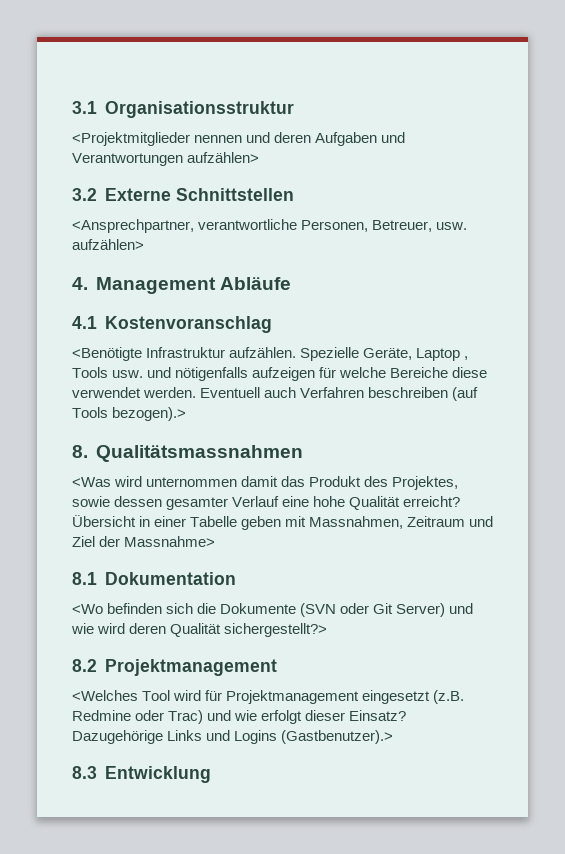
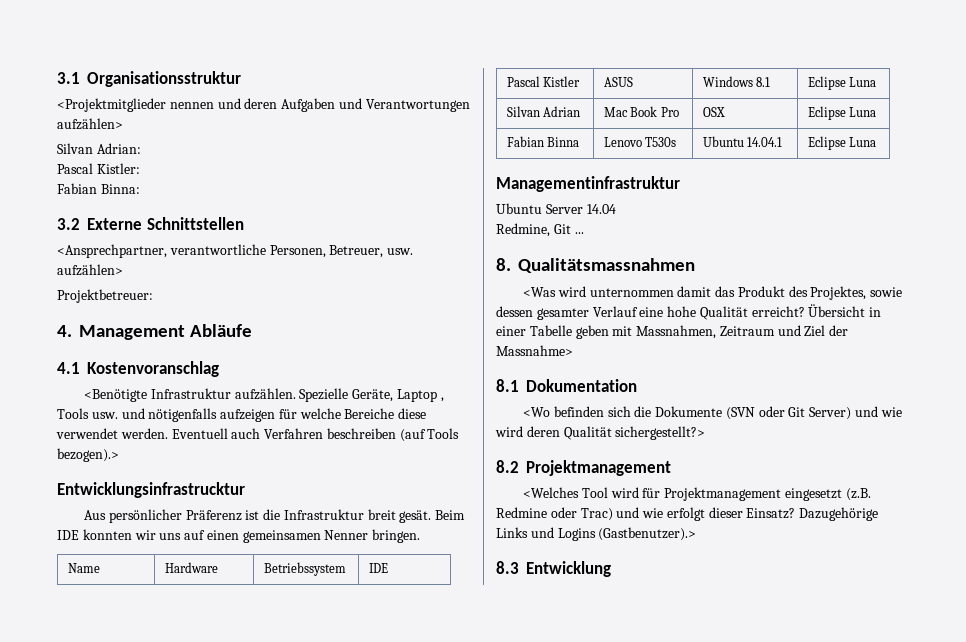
+ Silvan Adrian:
+ Pascal Kistler:
+ Fabian Binna:
+ Projektbetreuer:
+ Entwicklungsinfrastrucktur
+ Aus persönlicher Präferenz ist die Infrastruktur breit gesät. Beim IDE konnten wir uns auf einen gemeinsamen Nenner bringen.
+ Name | Hardware | Betriebssystem | IDE
+ Pascal Kistler | ASUS | Windows 8.1 | Eclipse Luna
+ Silvan Adrian | Mac Book Pro | OSX | Eclipse Luna
+ Fabian Binna | Lenovo T530s | Ubuntu 14.04.1 | Eclipse Luna
+ Managementinfrastruktur
+ Ubuntu Server 14.04
+ Redmine, Git ...

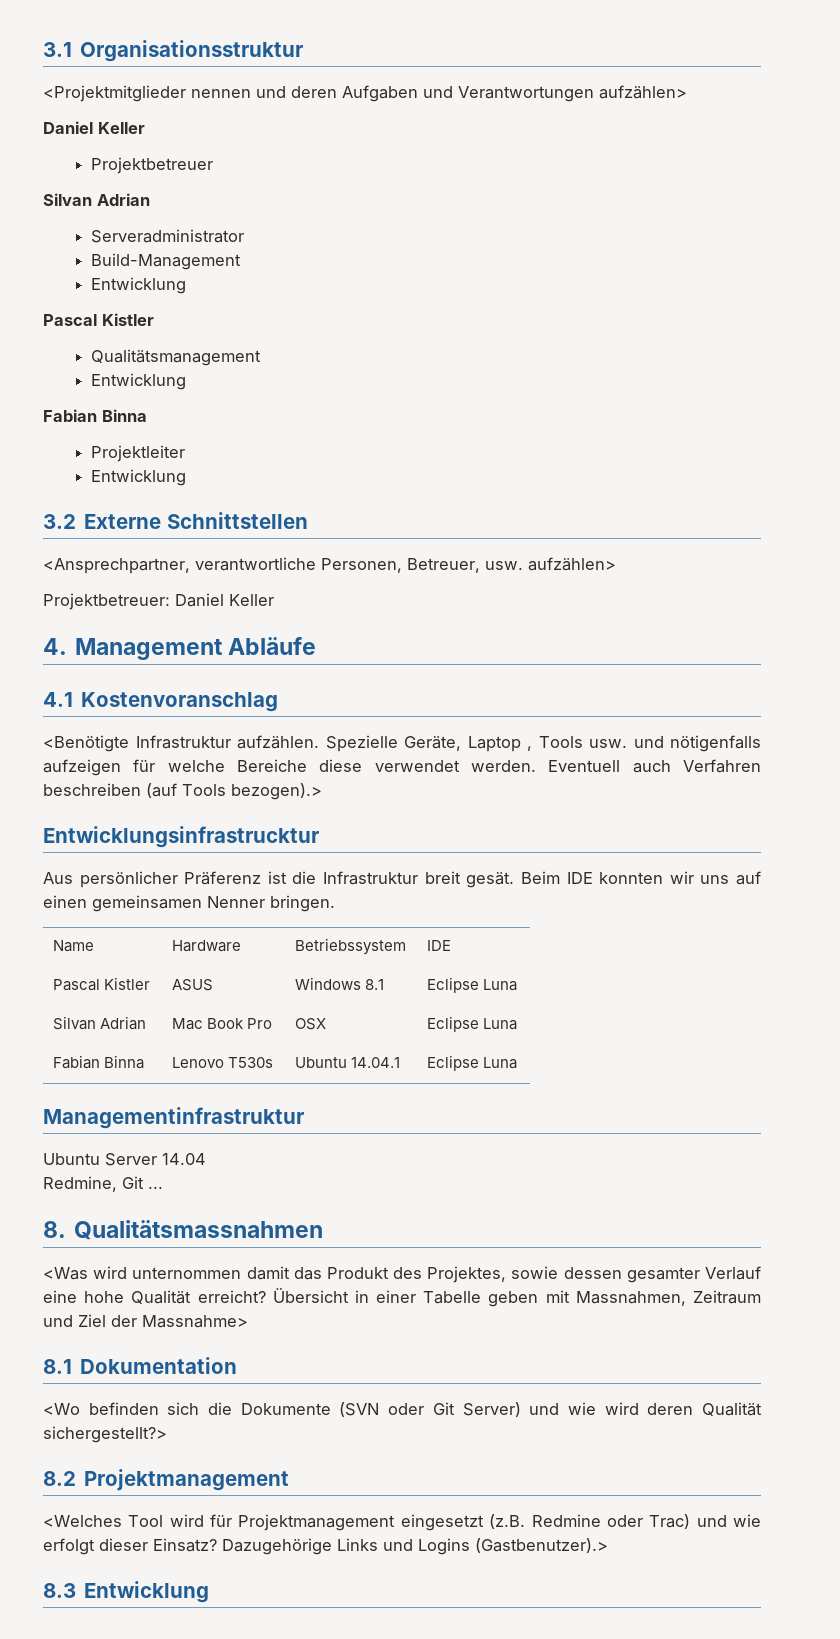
  <Projektmitglieder nennen und deren Aufgaben und Verantwortungen aufzählen>
- Silvan Adrian:
- Pascal Kistler:
- Fabian Binna:
+ Daniel Keller
+ Projektbetreuer
+ Silvan Adrian
+ Serveradministrator
+ Build-Management
+ Entwicklung
+ Pascal Kistler
+ Qualitätsmanagement
+ Entwicklung
+ Fabian Binna
+ Projektleiter
+ Entwicklung
- Projektbetreuer:
+ Projektbetreuer: Daniel Keller

